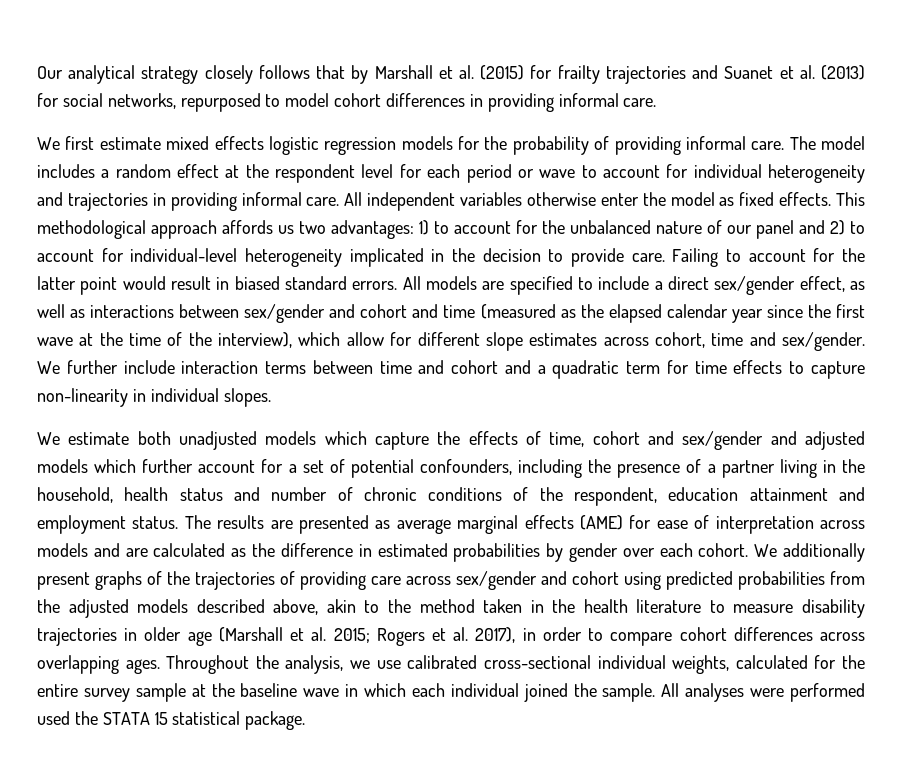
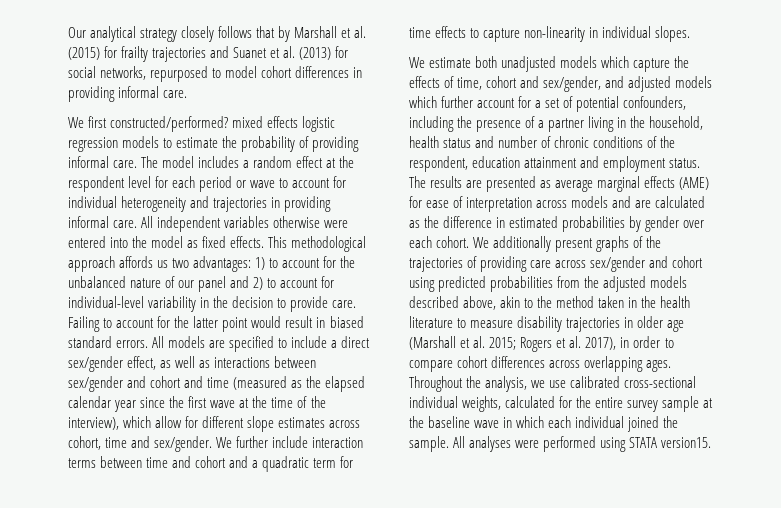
- We first estimate mixed effects logistic regression models for the probability of providing informal care.
+ We first constructed/performed? mixed effects logistic regression models to estimate the probability of providing informal care.
- All independent variables otherwise enter the model as fixed effects.
+ All independent variables otherwise were entered into the model as fixed effects.
- This methodological approach affords us two advantages: 1) to account for the unbalanced nature of our panel and 2) to account for individual-level heterogeneity implicated in the decision to provide care.
+ This methodological approach affords us two advantages: 1) to account for the unbalanced nature of our panel and 2) to account for individual-level variability in the decision to provide care.
- We estimate both unadjusted models which capture the effects of time, cohort and sex/gender and adjusted models which further account for a set of potential confounders, including the presence of a partner living in the household, health status and number of chronic conditions of the respondent, education attainment and employment status.
+ We estimate both unadjusted models which capture the effects of time, cohort and sex/gender, and adjusted models which further account for a set of potential confounders, including the presence of a partner living in the household, health status and number of chronic conditions of the respondent, education attainment and employment status.
- All analyses were performed used the STATA 15 statistical package.
+ All analyses were performed using STATA version15.

